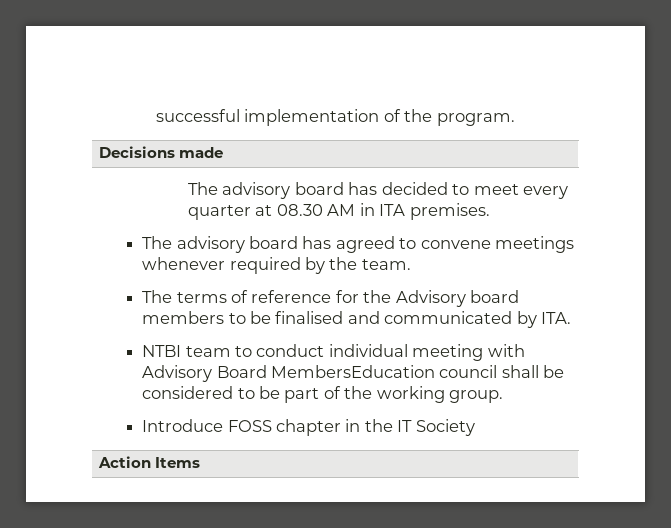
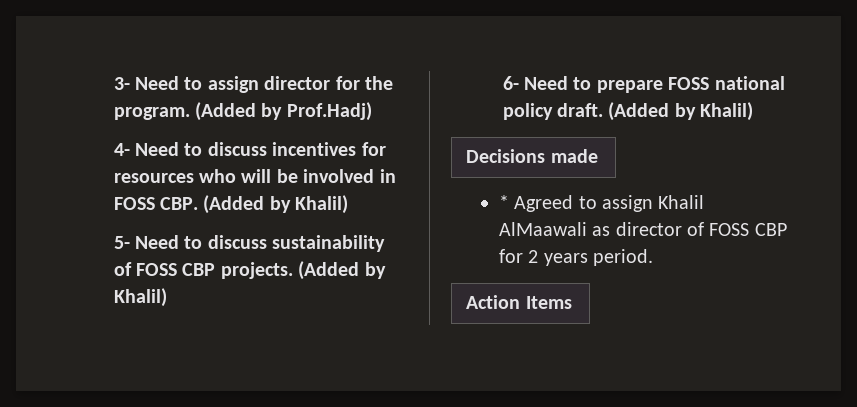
- successful implementation of the program.
+ 3- Need to assign director for the program. (Added by Prof.Hadj)
+ 4- Need to discuss incentives for resources who will be involved in FOSS CBP. (Added by Khalil)
+ 5- Need to discuss sustainability of FOSS CBP projects. (Added by Khalil)
+ 6- Need to prepare FOSS national policy draft. (Added by Khalil)
  Decisions made
- The advisory board has decided to meet every quarter at 08.30 AM in ITA premises.
- The advisory board has agreed to convene meetings whenever required by the team.
- The terms of reference for the Advisory board members to be finalised and communicated by ITA.
- NTBI team to conduct individual meeting with Advisory Board MembersEducation council shall be considered to be part of the working group.
- Introduce FOSS chapter in the IT Society
+ * Agreed to assign Khalil AlMaawali as director of FOSS CBP for 2 years period.

